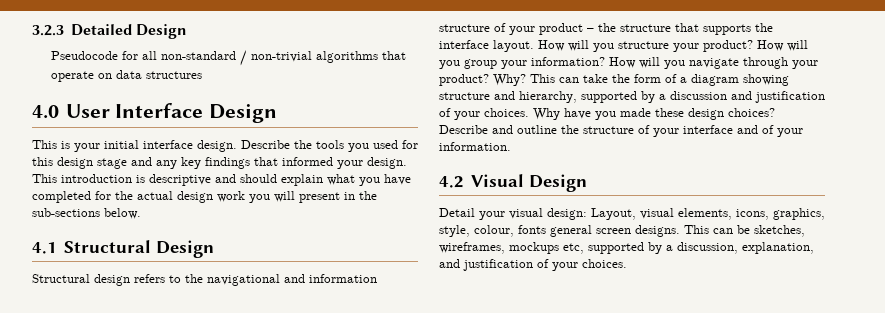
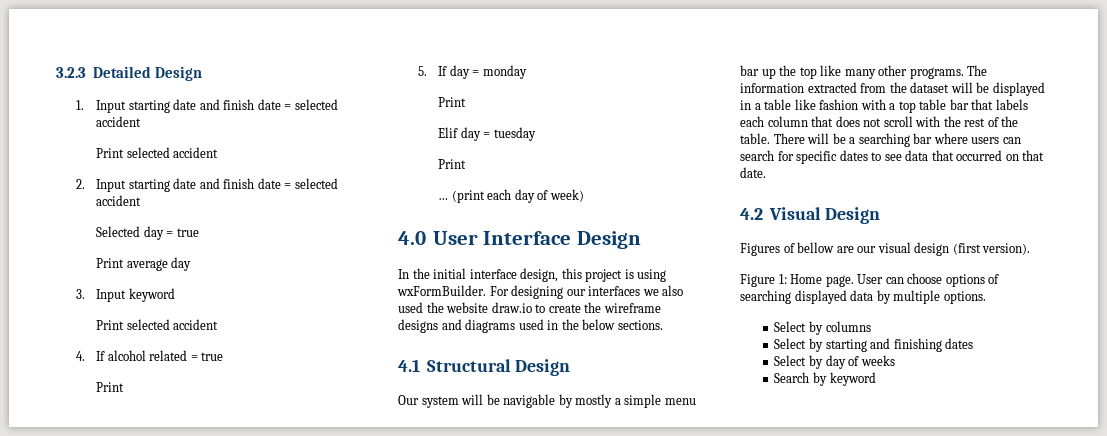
- Pseudocode for all non-standard / non-trivial algorithms that operate on data structures
+ 1. Input starting date and finish date = selected accident
+ Print selected accident
+ 2. Input starting date and finish date = selected accident
+ Selected day = true
+ Print average day
+ 3. Input keyword
+ Print selected accident
+ 4. If alcohol related = true
+ Print
+ 5. If day = monday
+ Print
+ Elif day = tuesday
+ Print
+ … (print each day of week)
  4.0 User Interface Design
- This is your initial interface design. Describe the tools you used for this design stage and any key findings that informed your design. This introduction is descriptive and should explain what you have completed for the actual design work you will present in the sub-sections below.
+ In the initial interface design, this project is using wxFormBuilder. For designing our interfaces we also used the website draw.io to create the wireframe designs and diagrams used in the below sections.
  4.1 Structural Design
- Structural design refers to the navigational and information structure of your product – the structure that supports the interface layout. How will you structure your product? How will you group your information? How will you navigate through your product? Why? This can take the form of a diagram showing structure and hierarchy, supported by a discussion and justification of your choices. Why have you made these design choices? Describe and outline the structure of your interface and of your information.
+ Our system will be navigable by mostly a simple menu bar up the top like many other programs. The information extracted from the dataset will be displayed in a table like fashion with a top table bar that labels each column that does not scroll with the rest of the table. There will be a searching bar where users can search for specific dates to see data that occurred on that date.
  4.2 Visual Design
- Detail your visual design: Layout, visual elements, icons, graphics, style, colour, fonts general screen designs. This can be sketches, wireframes, mockups etc, supported by a discussion, explanation, and justification of your choices.
+ Figures of bellow are our visual design (first version).
+ Figure 1: Home page. User can choose options of searching displayed data by multiple options.
+ Select by columns
+ Select by starting and finishing dates
+ Select by day of weeks
+ Search by keyword

